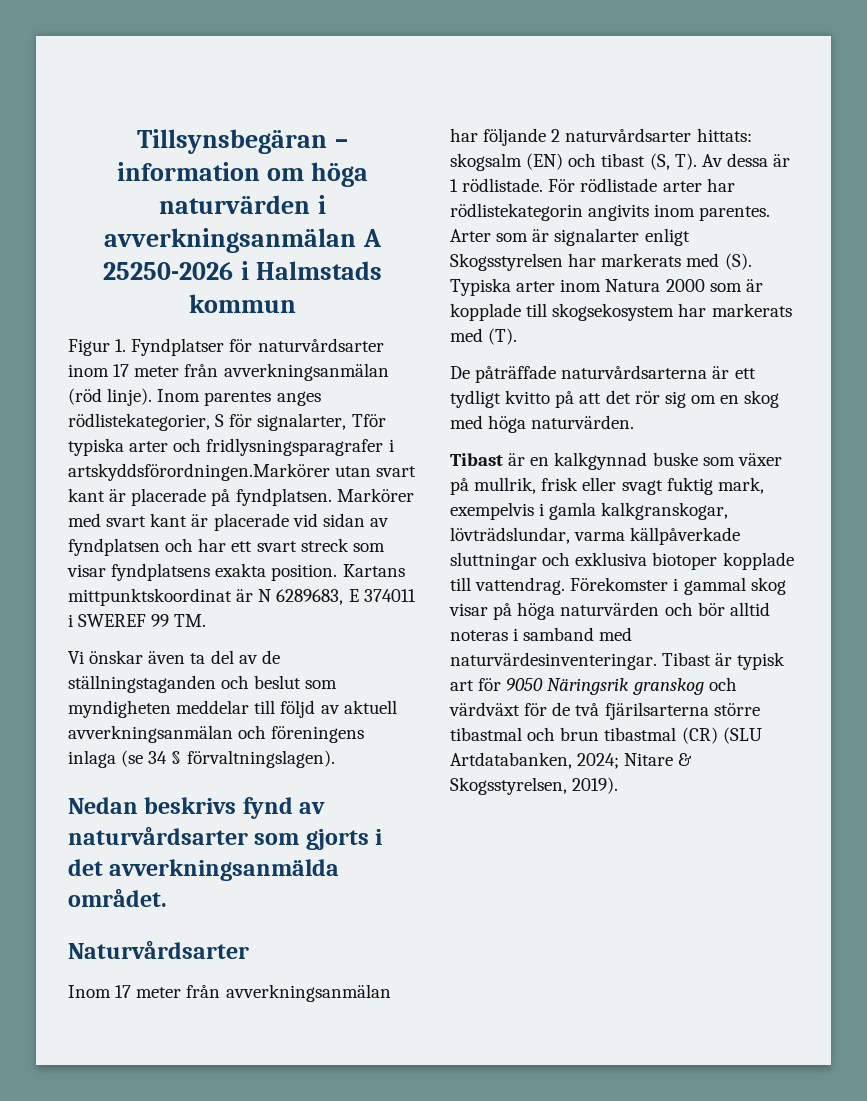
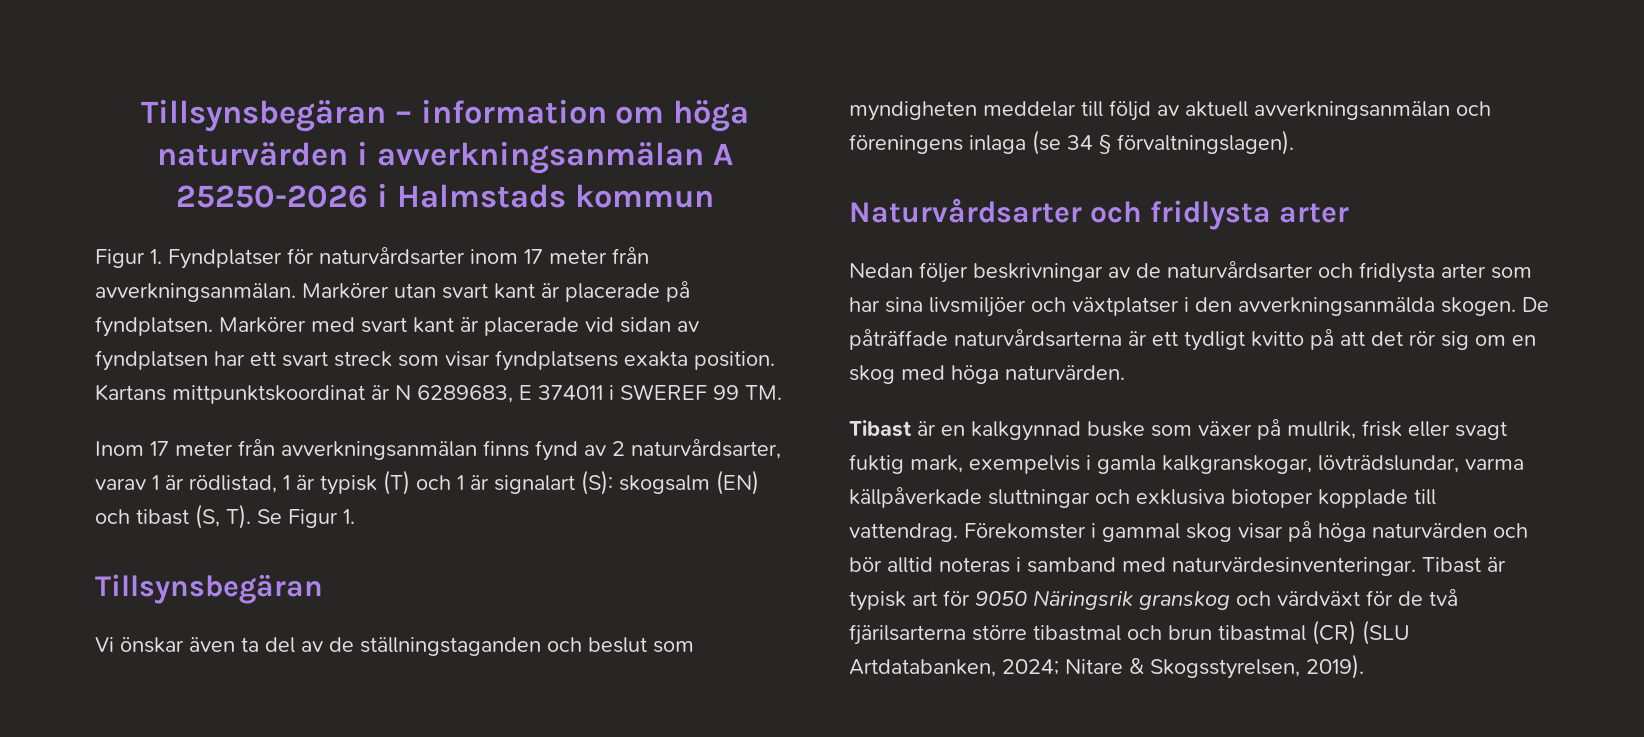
- Figur 1. Fyndplatser för naturvårdsarter inom 17 meter från avverkningsanmälan (röd linje). Inom parentes anges rödlistekategorier, S för signalarter, Tför typiska arter och fridlysningsparagrafer i artskyddsförordningen.Markörer utan svart kant är placerade på fyndplatsen.
+ Figur 1. Fyndplatser för naturvårdsarter inom 17 meter från avverkningsanmälan. Markörer utan svart kant är placerade på fyndplatsen.
- Markörer med svart kant är placerade vid sidan av fyndplatsen och har ett svart streck som visar fyndplatsens exakta position.
+ Markörer med svart kant är placerade vid sidan av fyndplatsen har ett svart streck som visar fyndplatsens exakta position.
+ Inom 17 meter från avverkningsanmälan finns fynd av 2 naturvårdsarter, varav 1 är rödlistad, 1 är typisk (T) och 1 är signalart (S): skogsalm (EN) och tibast (S, T). Se Figur 1.
+ Tillsynsbegäran
- Nedan beskrivs fynd av naturvårdsarter som gjorts i det avverkningsanmälda området.
- Naturvårdsarter
- Inom 17 meter från avverkningsanmälan har följande 2 naturvårdsarter hittats: skogsalm (EN) och tibast (S, T). Av dessa är 1 rödlistade. För rödlistade arter har rödlistekategorin angivits inom parentes. Arter som är signalarter enligt Skogsstyrelsen har markerats med (S). Typiska arter inom Natura 2000 som är kopplade till skogsekosystem har markerats med (T).
- De påträffade naturvårdsarterna är ett tydligt kvitto på att det rör sig om en skog med höga naturvärden.
+ Naturvårdsarter och fridlysta arter
+ Nedan följer beskrivningar av de naturvårdsarter och fridlysta arter som har sina livsmiljöer och växtplatser i den avverkningsanmälda skogen. De påträffade naturvårdsarterna är ett tydligt kvitto på att det rör sig om en skog med höga naturvärden.

